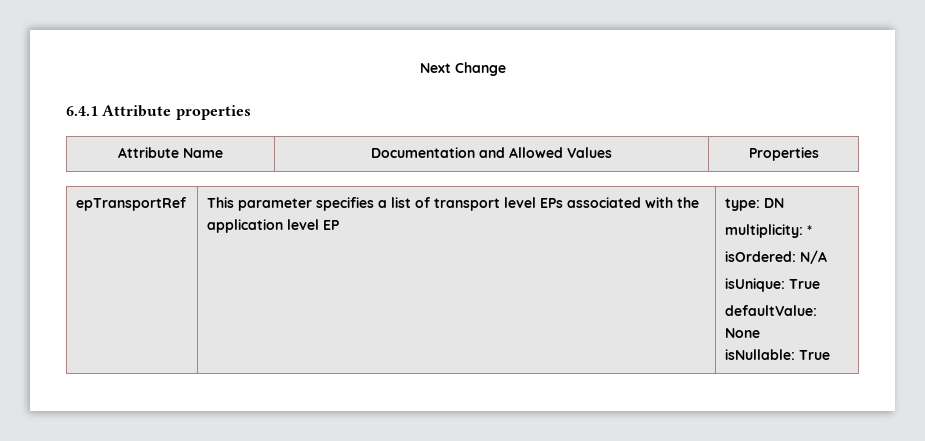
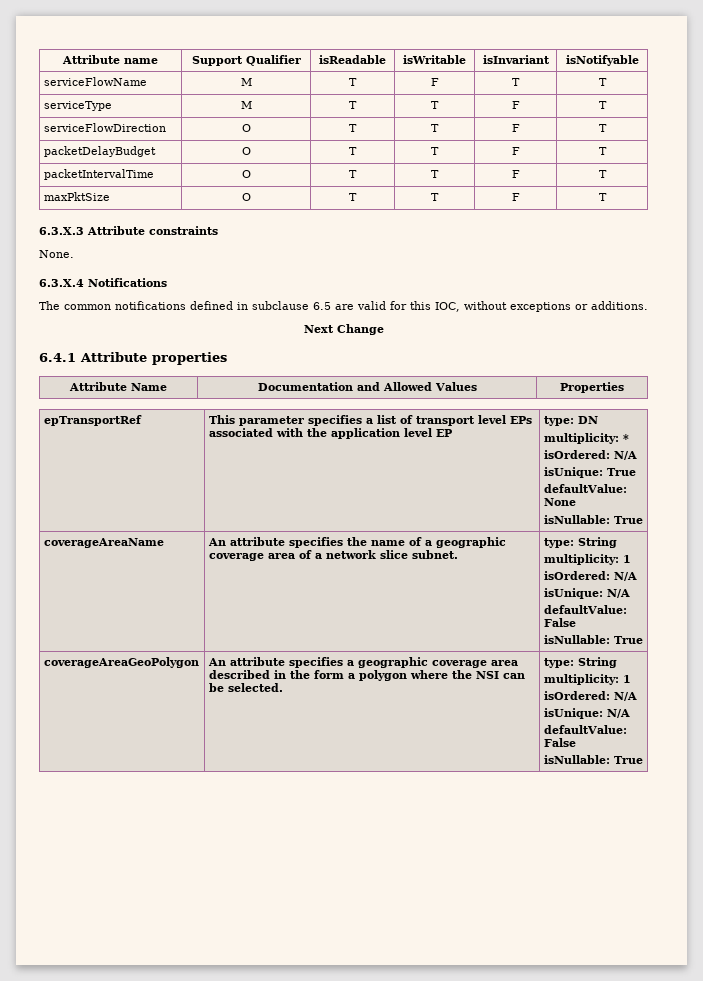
+ Attribute name | Support Qualifier | isReadable | isWritable | isInvariant | isNotifyable
+ serviceFlowName | M | T | F | T | T
+ serviceType | M | T | T | F | T
+ serviceFlowDirection | O | T | T | F | T
+ packetDelayBudget | O | T | T | F | T
+ packetIntervalTime | O | T | T | F | T
+ maxPktSize | O | T | T | F | T
+ 6.3.X.3 Attribute constraints
+ None.
+ 6.3.X.4 Notifications
+ The common notifications defined in subclause 6.5 are valid for this IOC, without exceptions or additions.
+ coverageAreaName | An attribute specifies the name of a geographic coverage area of a network slice subnet. | type: String
+ multiplicity: 1
+ isOrdered: N/A
+ isUnique: N/A
+ defaultValue: False
+ isNullable: True
+ coverageAreaGeoPolygon | An attribute specifies a geographic coverage area described in the form a polygon where the NSI can be selected. | type: String
+ multiplicity: 1
+ isOrdered: N/A
+ isUnique: N/A
+ defaultValue: False
+ isNullable: True

